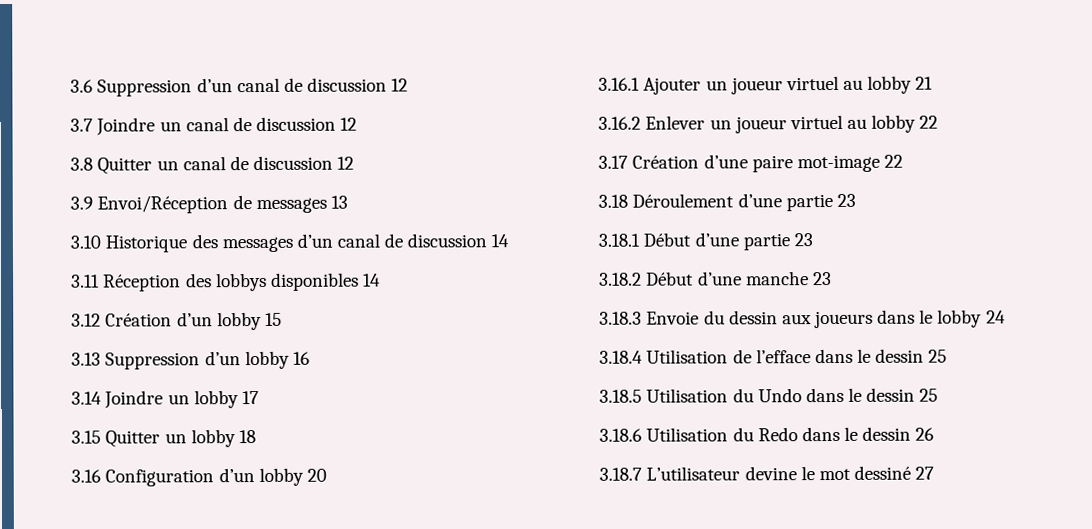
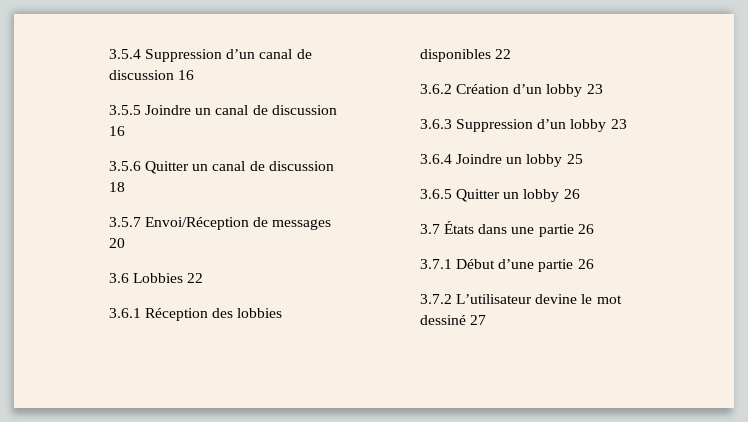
- 3.6 Suppression d’un canal de discussion 12
- 3.7 Joindre un canal de discussion 12
- 3.8 Quitter un canal de discussion 12
- 3.9 Envoi/Réception de messages 13
- 3.10 Historique des messages d’un canal de discussion 14
- 3.11 Réception des lobbys disponibles 14
- 3.12 Création d’un lobby 15
- 3.13 Suppression d’un lobby 16
- 3.14 Joindre un lobby 17
- 3.15 Quitter un lobby 18
- 3.16 Configuration d’un lobby 20
- 3.16.1 Ajouter un joueur virtuel au lobby 21
- 3.16.2 Enlever un joueur virtuel au lobby 22
- 3.17 Création d’une paire mot-image 22
- 3.18 Déroulement d’une partie 23
- 3.18.1 Début d’une partie 23
- 3.18.2 Début d’une manche 23
- 3.18.3 Envoie du dessin aux joueurs dans le lobby 24
- 3.18.4 Utilisation de l’efface dans le dessin 25
- 3.18.5 Utilisation du Undo dans le dessin 25
- 3.18.6 Utilisation du Redo dans le dessin 26
- 3.18.7 L’utilisateur devine le mot dessiné 27
+ 3.5.4 Suppression d’un canal de discussion 16
+ 3.5.5 Joindre un canal de discussion 16
+ 3.5.6 Quitter un canal de discussion 18
+ 3.5.7 Envoi/Réception de messages 20
+ 3.6 Lobbies 22
+ 3.6.1 Réception des lobbies disponibles 22
+ 3.6.2 Création d’un lobby 23
+ 3.6.3 Suppression d’un lobby 23
+ 3.6.4 Joindre un lobby 25
+ 3.6.5 Quitter un lobby 26
+ 3.7 États dans une partie 26
+ 3.7.1 Début d’une partie 26
+ 3.7.2 L’utilisateur devine le mot dessiné 27

